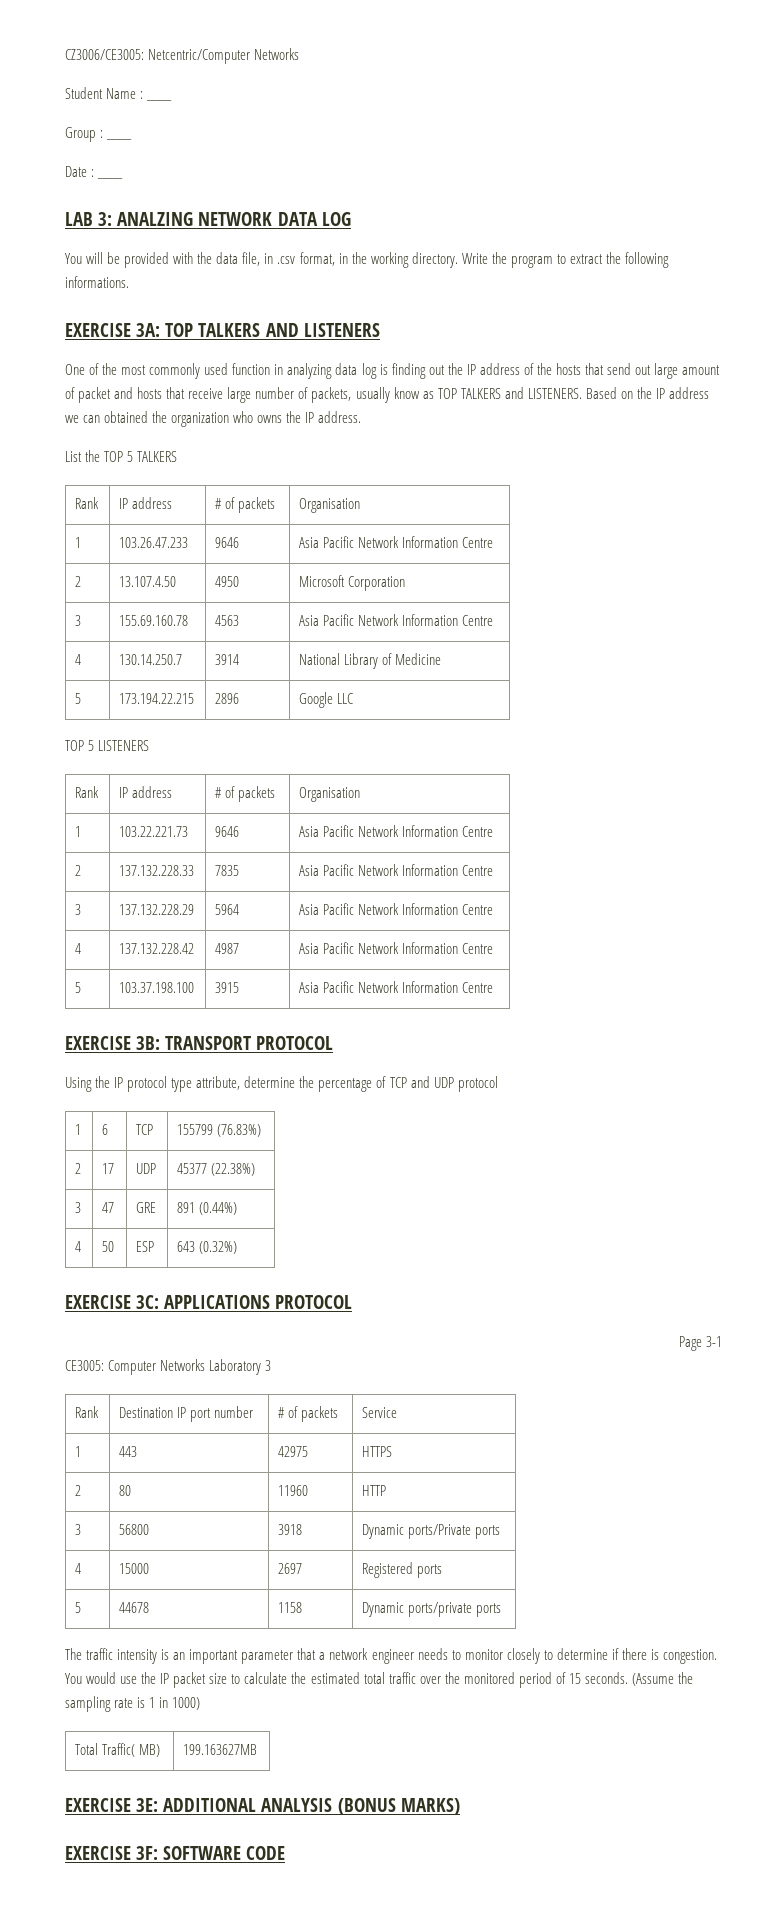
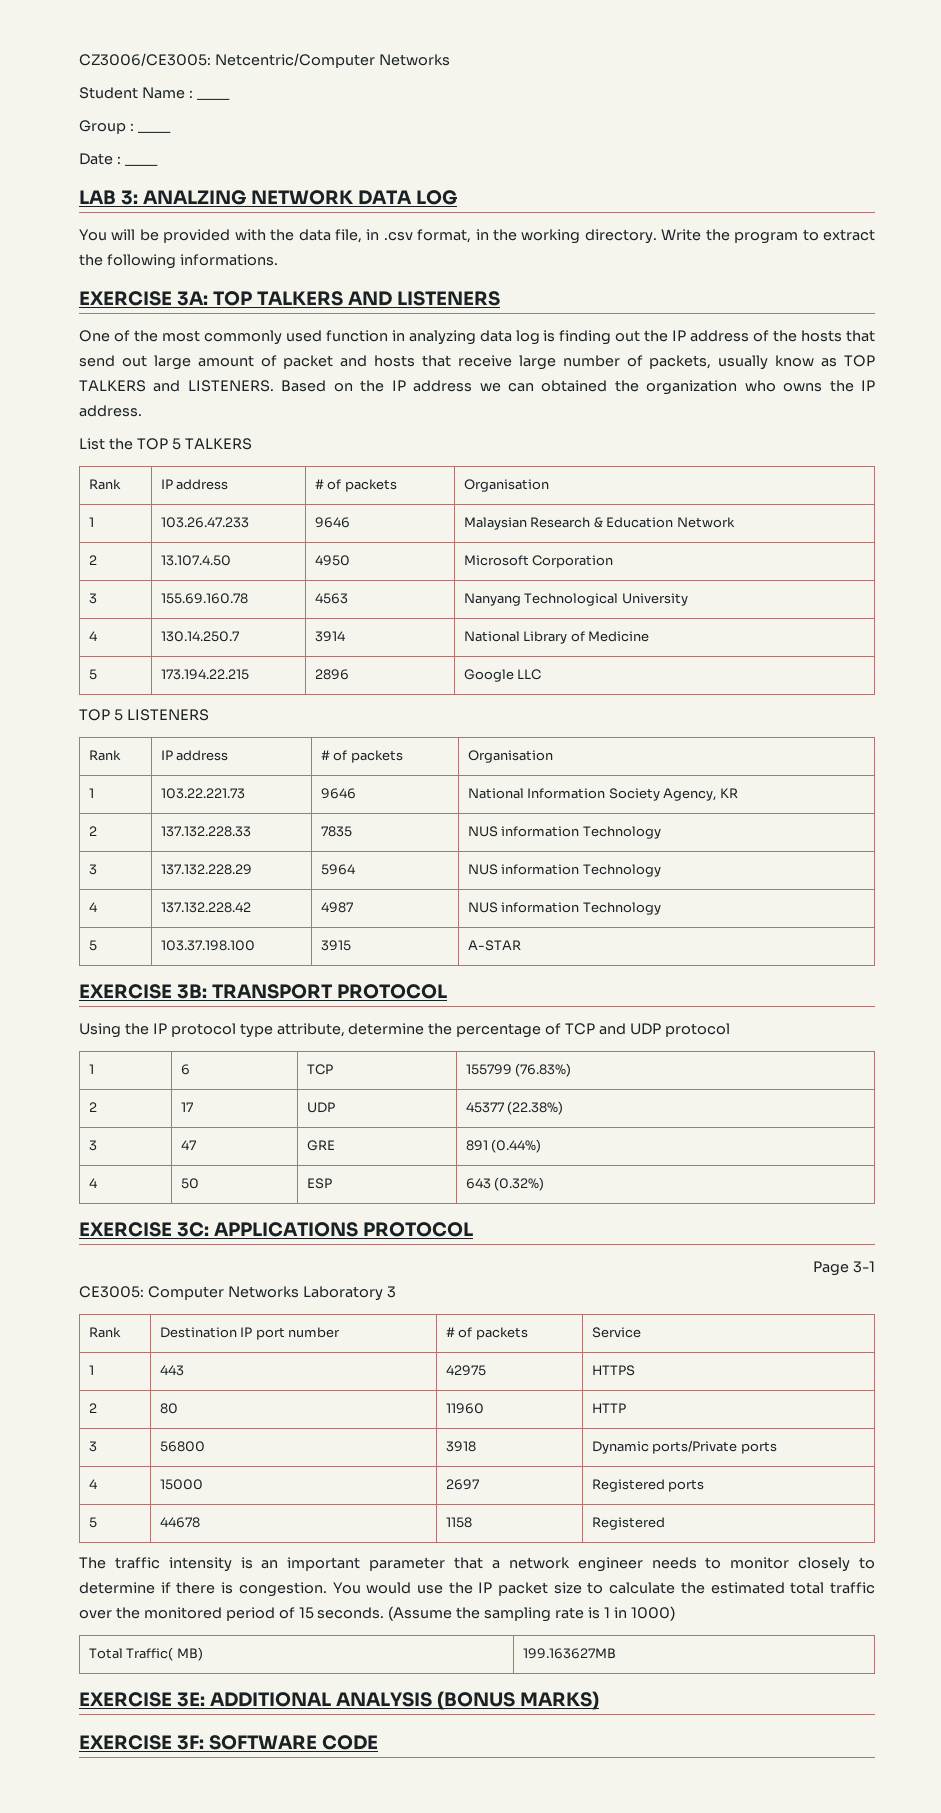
- 1 | 103.26.47.233 | 9646 | Asia Pacific Network Information Centre
+ 1 | 103.26.47.233 | 9646 | Malaysian Research & Education Network
- 3 | 155.69.160.78 | 4563 | Asia Pacific Network Information Centre
+ 3 | 155.69.160.78 | 4563 | Nanyang Technological University
- 1 | 103.22.221.73 | 9646 | Asia Pacific Network Information Centre
- 2 | 137.132.228.33 | 7835 | Asia Pacific Network Information Centre
- 3 | 137.132.228.29 | 5964 | Asia Pacific Network Information Centre
- 4 | 137.132.228.42 | 4987 | Asia Pacific Network Information Centre
- 5 | 103.37.198.100 | 3915 | Asia Pacific Network Information Centre
+ 1 | 103.22.221.73 | 9646 | National Information Society Agency, KR
+ 2 | 137.132.228.33 | 7835 | NUS information Technology
+ 3 | 137.132.228.29 | 5964 | NUS information Technology
+ 4 | 137.132.228.42 | 4987 | NUS information Technology
+ 5 | 103.37.198.100 | 3915 | A-STAR
- 5 | 44678 | 1158 | Dynamic ports/private ports
+ 5 | 44678 | 1158 | Registered

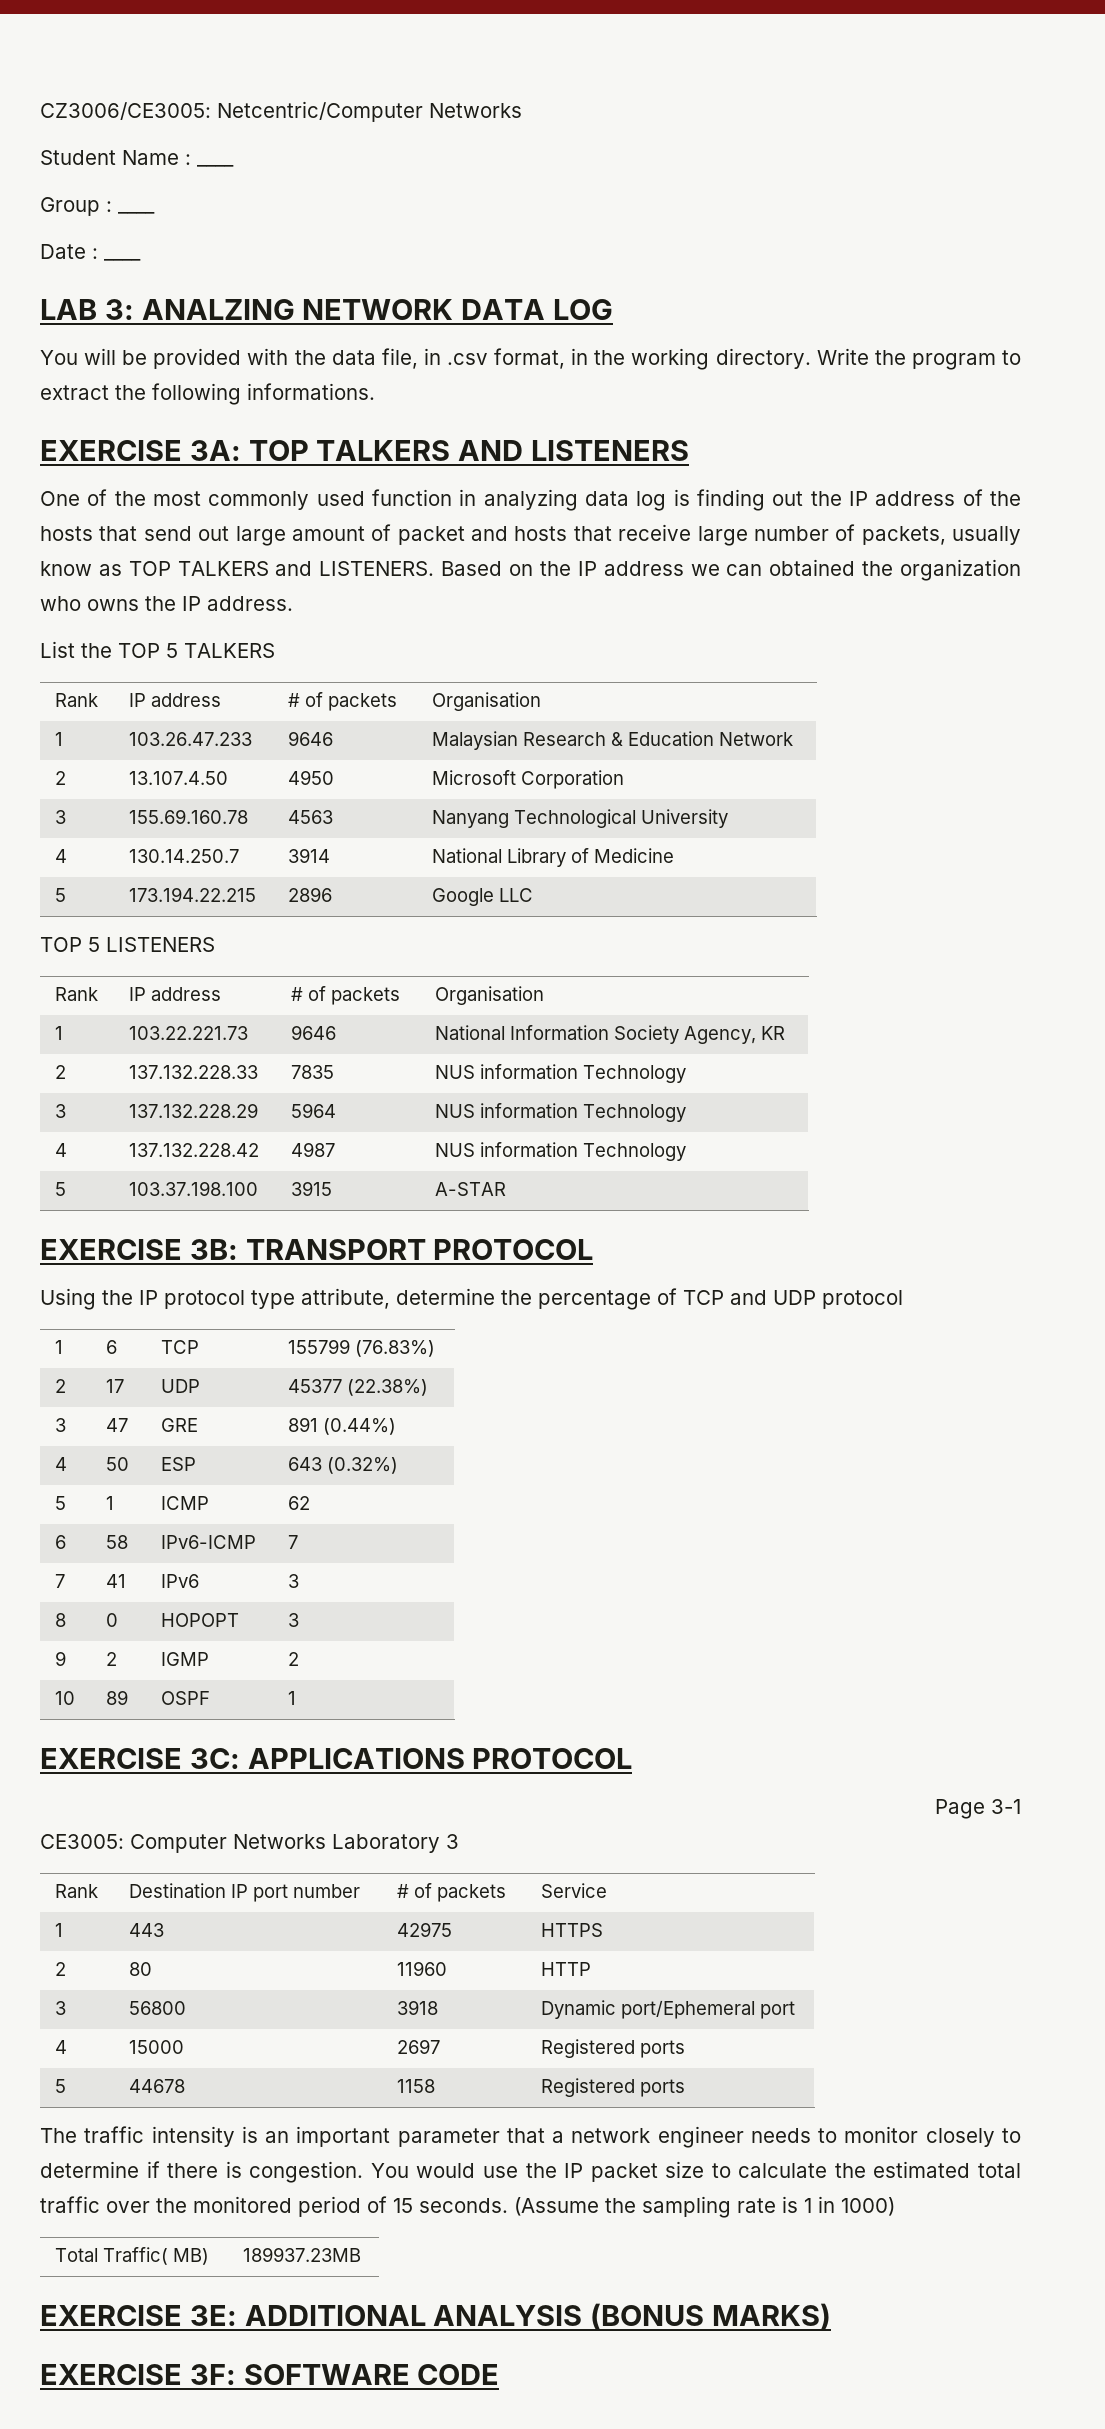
+ 5 | 1 | ICMP | 62
+ 6 | 58 | IPv6-ICMP | 7
+ 7 | 41 | IPv6 | 3
+ 8 | 0 | HOPOPT | 3
+ 9 | 2 | IGMP | 2
+ 10 | 89 | OSPF | 1
- 3 | 56800 | 3918 | Dynamic ports/Private ports
+ 3 | 56800 | 3918 | Dynamic port/Ephemeral port
- 5 | 44678 | 1158 | Registered
+ 5 | 44678 | 1158 | Registered ports
- Total Traffic( MB) | 199.163627MB
+ Total Traffic( MB) | 189937.23MB

